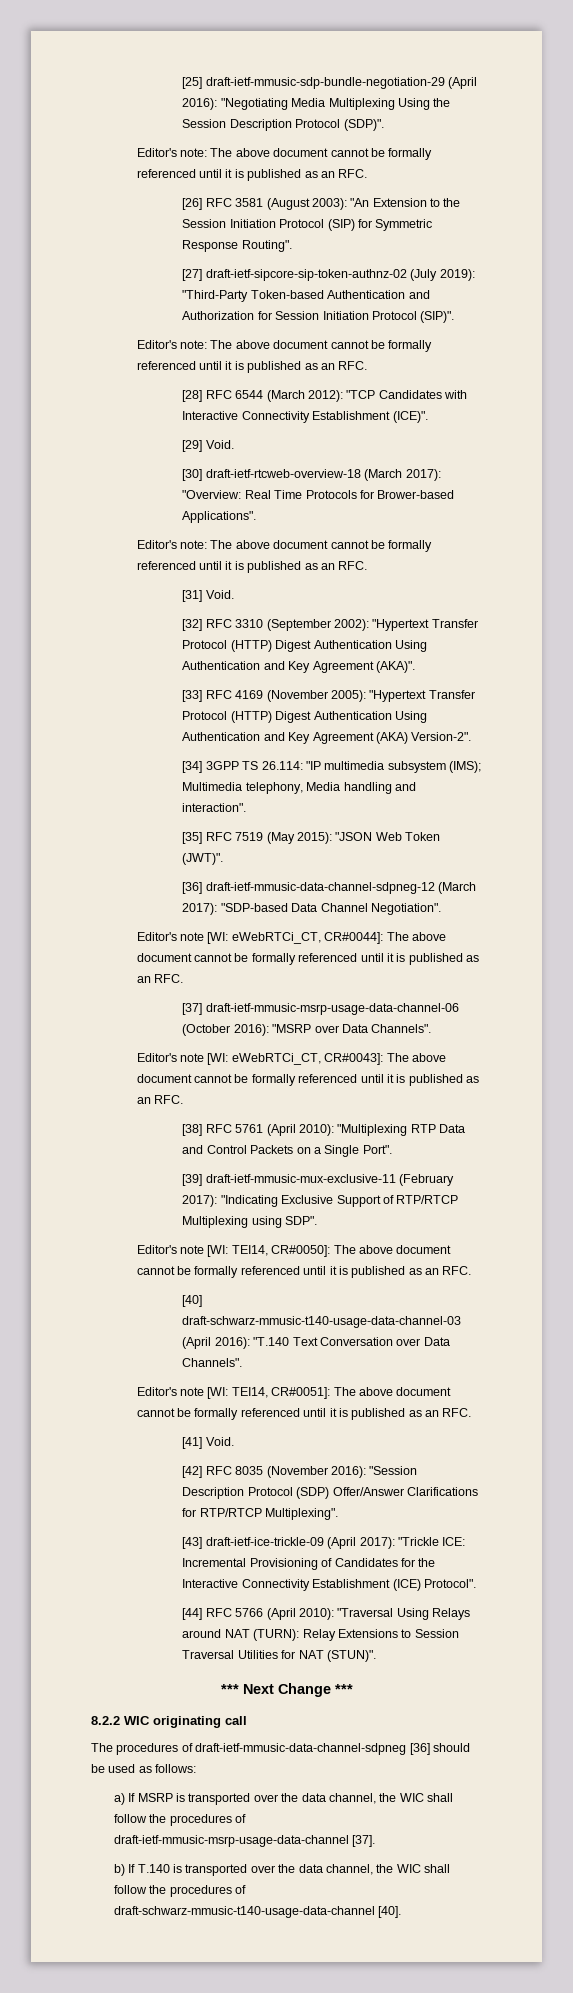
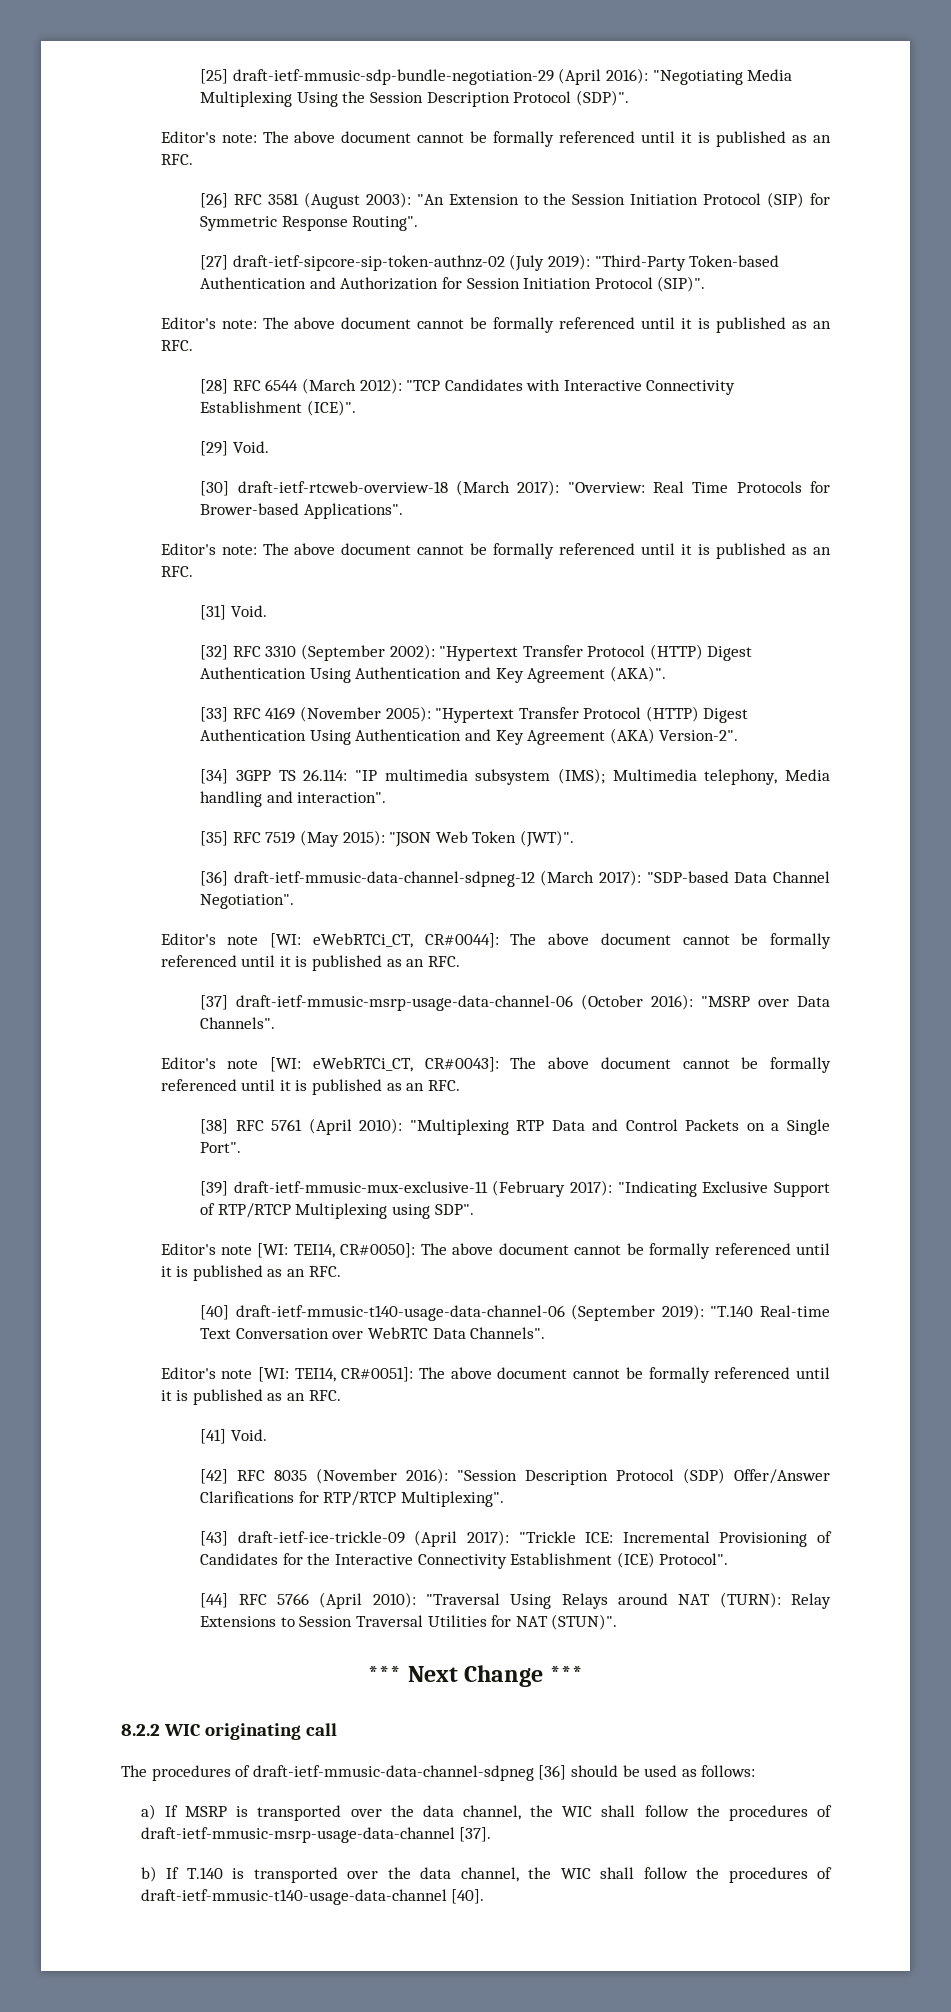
- [40] draft-schwarz-mmusic-t140-usage-data-channel-03 (April 2016): "T.140 Text Conversation over Data Channels".
+ [40] draft-ietf-mmusic-t140-usage-data-channel-06 (September 2019): "T.140 Real-time Text Conversation over WebRTC Data Channels".
- b) If T.140 is transported over the data channel, the WIC shall follow the procedures of draft-schwarz-mmusic-t140-usage-data-channel [40].
+ b) If T.140 is transported over the data channel, the WIC shall follow the procedures of draft-ietf-mmusic-t140-usage-data-channel [40].

